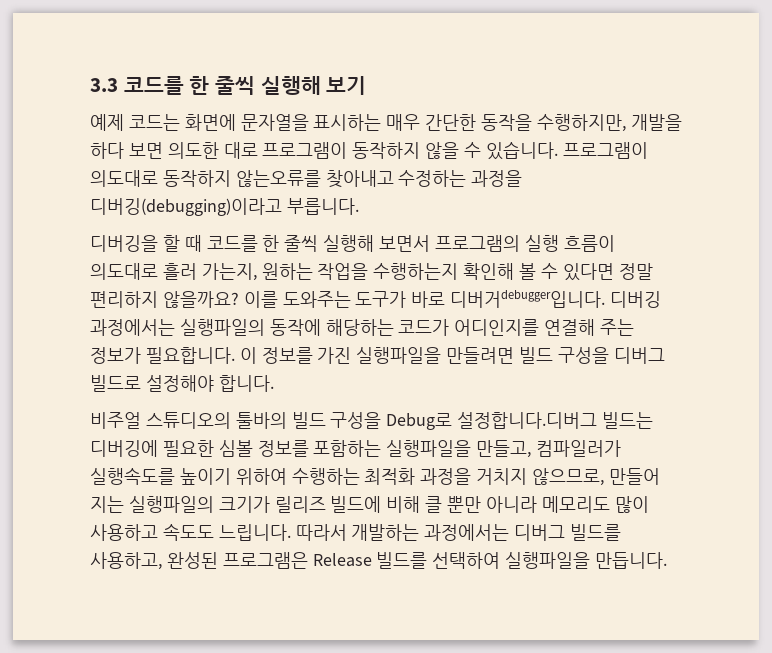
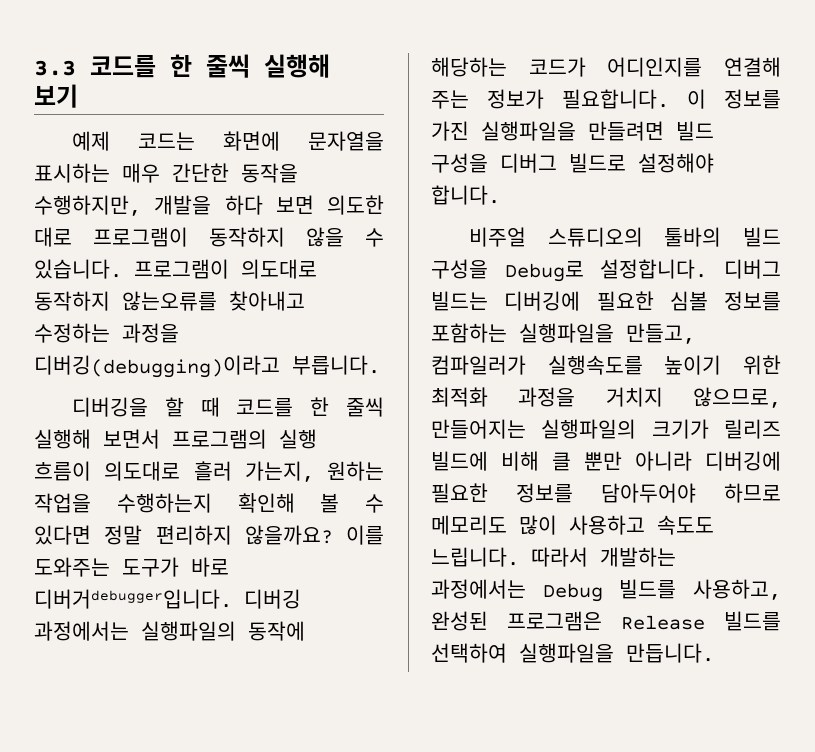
- 비주얼 스튜디오의 툴바의 빌드 구성을 Debug로 설정합니다.디버그 빌드는 디버깅에 필요한 심볼 정보를 포함하는 실행파일을 만들고, 컴파일러가 실행속도를 높이기 위하여 수행하는 최적화 과정을 거치지 않으므로, 만들어 지는 실행파일의 크기가 릴리즈 빌드에 비해 클 뿐만 아니라 메모리도 많이 사용하고 속도도 느립니다.
+ 비주얼 스튜디오의 툴바의 빌드 구성을 Debug로 설정합니다. 디버그 빌드는 디버깅에 필요한 심볼 정보를 포함하는 실행파일을 만들고, 컴파일러가 실행속도를 높이기 위한 최적화 과정을 거치지 않으므로, 만들어지는 실행파일의 크기가 릴리즈 빌드에 비해 클 뿐만 아니라 디버깅에 필요한 정보를 담아두어야 하므로 메모리도 많이 사용하고 속도도 느립니다.
- 따라서 개발하는 과정에서는 디버그 빌드를 사용하고, 완성된 프로그램은 Release 빌드를 선택하여 실행파일을 만듭니다.
+ 따라서 개발하는 과정에서는 Debug 빌드를 사용하고, 완성된 프로그램은 Release 빌드를 선택하여 실행파일을 만듭니다.

